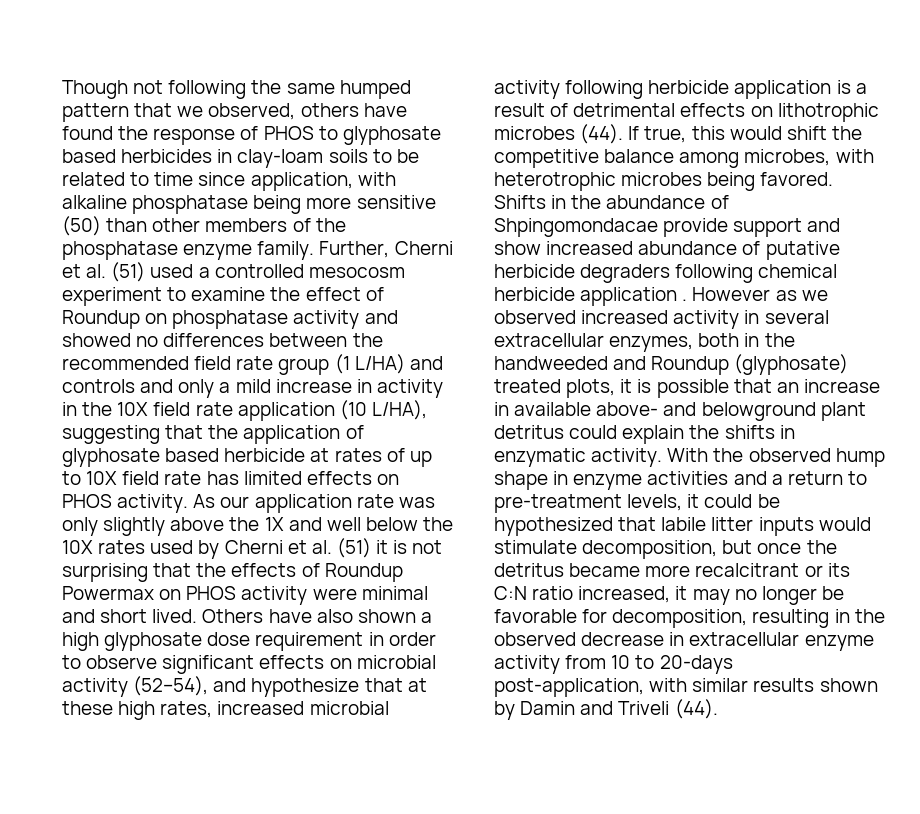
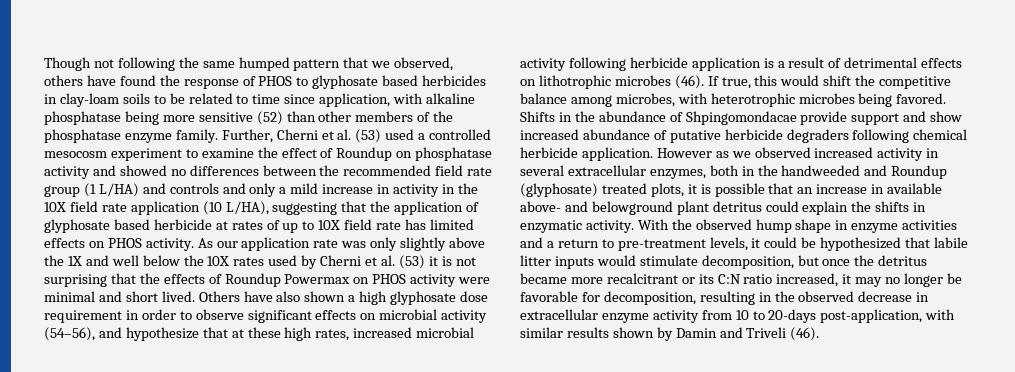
- Though not following the same humped pattern that we observed, others have found the response of PHOS to glyphosate based herbicides in clay-loam soils to be related to time since application, with alkaline phosphatase being more sensitive (50) than other members of the phosphatase enzyme family.
+ Though not following the same humped pattern that we observed, others have found the response of PHOS to glyphosate based herbicides in clay-loam soils to be related to time since application, with alkaline phosphatase being more sensitive (52) than other members of the phosphatase enzyme family.
- Further, Cherni et al. (51) used a controlled mesocosm experiment to examine the effect of Roundup on phosphatase activity and showed no differences between the recommended field rate group (1 L/HA) and controls and only a mild increase in activity in the 10X field rate application (10 L/HA), suggesting that the application of glyphosate based herbicide at rates of up to 10X field rate has limited effects on PHOS activity.
+ Further, Cherni et al. (53) used a controlled mesocosm experiment to examine the effect of Roundup on phosphatase activity and showed no differences between the recommended field rate group (1 L/HA) and controls and only a mild increase in activity in the 10X field rate application (10 L/HA), suggesting that the application of glyphosate based herbicide at rates of up to 10X field rate has limited effects on PHOS activity.
- As our application rate was only slightly above the 1X and well below the 10X rates used by Cherni et al. (51) it is not surprising that the effects of Roundup Powermax on PHOS activity were minimal and short lived.
+ As our application rate was only slightly above the 1X and well below the 10X rates used by Cherni et al. (53) it is not surprising that the effects of Roundup Powermax on PHOS activity were minimal and short lived.
- Others have also shown a high glyphosate dose requirement in order to observe significant effects on microbial activity (52–54), and hypothesize that at these high rates, increased microbial activity following herbicide application is a result of detrimental effects on lithotrophic microbes (44).
+ Others have also shown a high glyphosate dose requirement in order to observe significant effects on microbial activity (54–56), and hypothesize that at these high rates, increased microbial activity following herbicide application is a result of detrimental effects on lithotrophic microbes (46).
- Shifts in the abundance of Shpingomondacae provide support and show increased abundance of putative herbicide degraders following chemical herbicide application .
+ Shifts in the abundance of Shpingomondacae provide support and show increased abundance of putative herbicide degraders following chemical herbicide application.
- With the observed hump shape in enzyme activities and a return to pre-treatment levels, it could be hypothesized that labile litter inputs would stimulate decomposition, but once the detritus became more recalcitrant or its C:N ratio increased, it may no longer be favorable for decomposition, resulting in the observed decrease in extracellular enzyme activity from 10 to 20-days post-application, with similar results shown by Damin and Triveli (44).
+ With the observed hump shape in enzyme activities and a return to pre-treatment levels, it could be hypothesized that labile litter inputs would stimulate decomposition, but once the detritus became more recalcitrant or its C:N ratio increased, it may no longer be favorable for decomposition, resulting in the observed decrease in extracellular enzyme activity from 10 to 20-days post-application, with similar results shown by Damin and Triveli (46).

